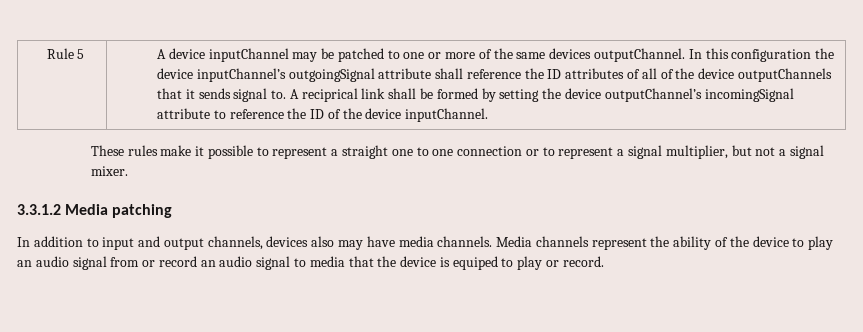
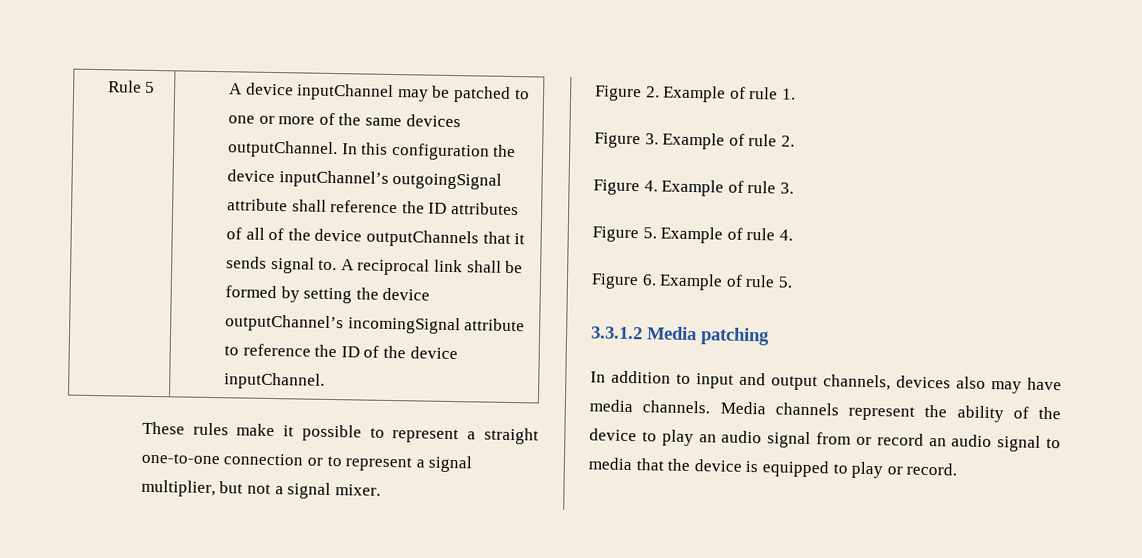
- A reciprical link shall be formed by setting the device outputChannel’s incomingSignal attribute to reference the ID of the device inputChannel.
+ A reciprocal link shall be formed by setting the device outputChannel’s incomingSignal attribute to reference the ID of the device inputChannel.
- These rules make it possible to represent a straight one to one connection or to represent a signal multiplier, but not a signal mixer.
+ These rules make it possible to represent a straight one-to-one connection or to represent a signal multiplier, but not a signal mixer.
+ Figure 2. Example of rule 1.
+ Figure 3. Example of rule 2.
+ Figure 4. Example of rule 3.
+ Figure 5. Example of rule 4.
+ Figure 6. Example of rule 5.
- Media channels represent the ability of the device to play an audio signal from or record an audio signal to media that the device is equiped to play or record.
+ Media channels represent the ability of the device to play an audio signal from or record an audio signal to media that the device is equipped to play or record.

